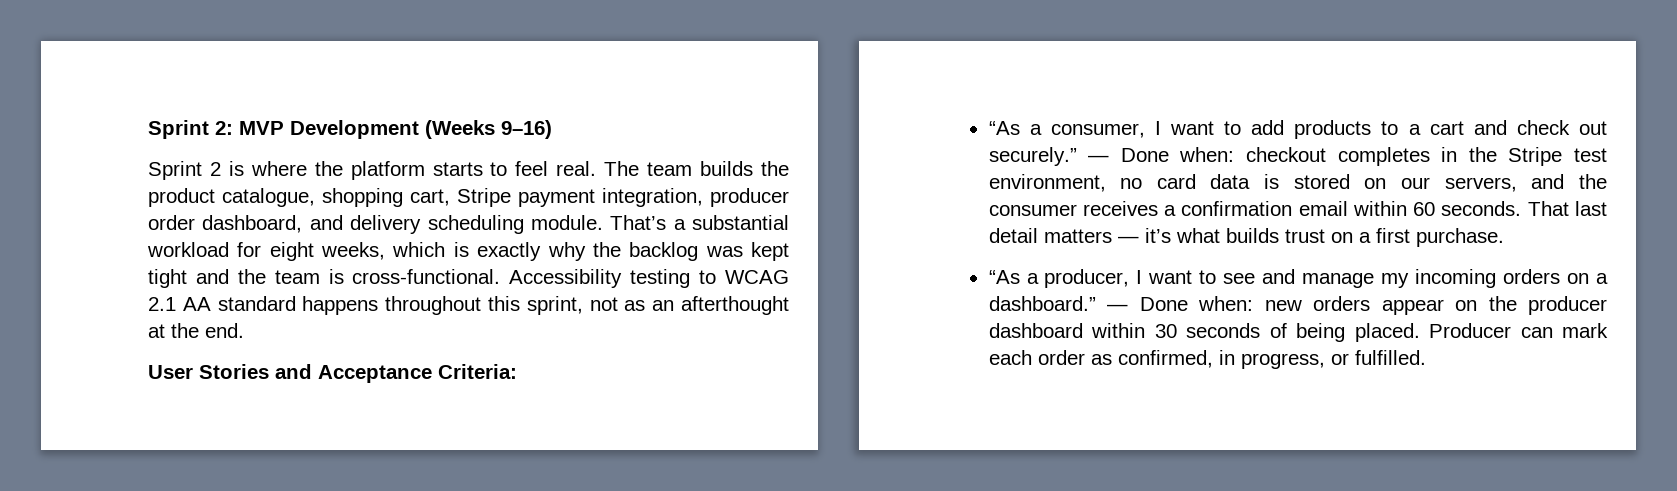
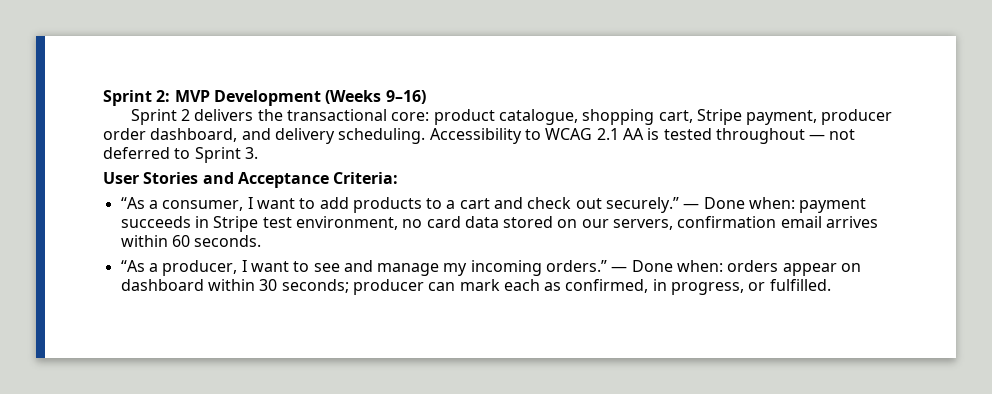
- Sprint 2 is where the platform starts to feel real. The team builds the product catalogue, shopping cart, Stripe payment integration, producer order dashboard, and delivery scheduling module. That’s a substantial workload for eight weeks, which is exactly why the backlog was kept tight and the team is cross-functional. Accessibility testing to WCAG 2.1 AA standard happens throughout this sprint, not as an afterthought at the end.
+ Sprint 2 delivers the transactional core: product catalogue, shopping cart, Stripe payment, producer order dashboard, and delivery scheduling. Accessibility to WCAG 2.1 AA is tested throughout — not deferred to Sprint 3.
- — Done when: checkout completes in the Stripe test environment, no card data is stored on our servers, and the consumer receives a confirmation email within 60 seconds. That last detail matters — it’s what builds trust on a first purchase.
+ — Done when: payment succeeds in Stripe test environment, no card data stored on our servers, confirmation email arrives within 60 seconds.
- “As a producer, I want to see and manage my incoming orders on a dashboard.” — Done when: new orders appear on the producer dashboard within 30 seconds of being placed. Producer can mark each order as confirmed, in progress, or fulfilled.
+ “As a producer, I want to see and manage my incoming orders.” — Done when: orders appear on dashboard within 30 seconds; producer can mark each as confirmed, in progress, or fulfilled.

